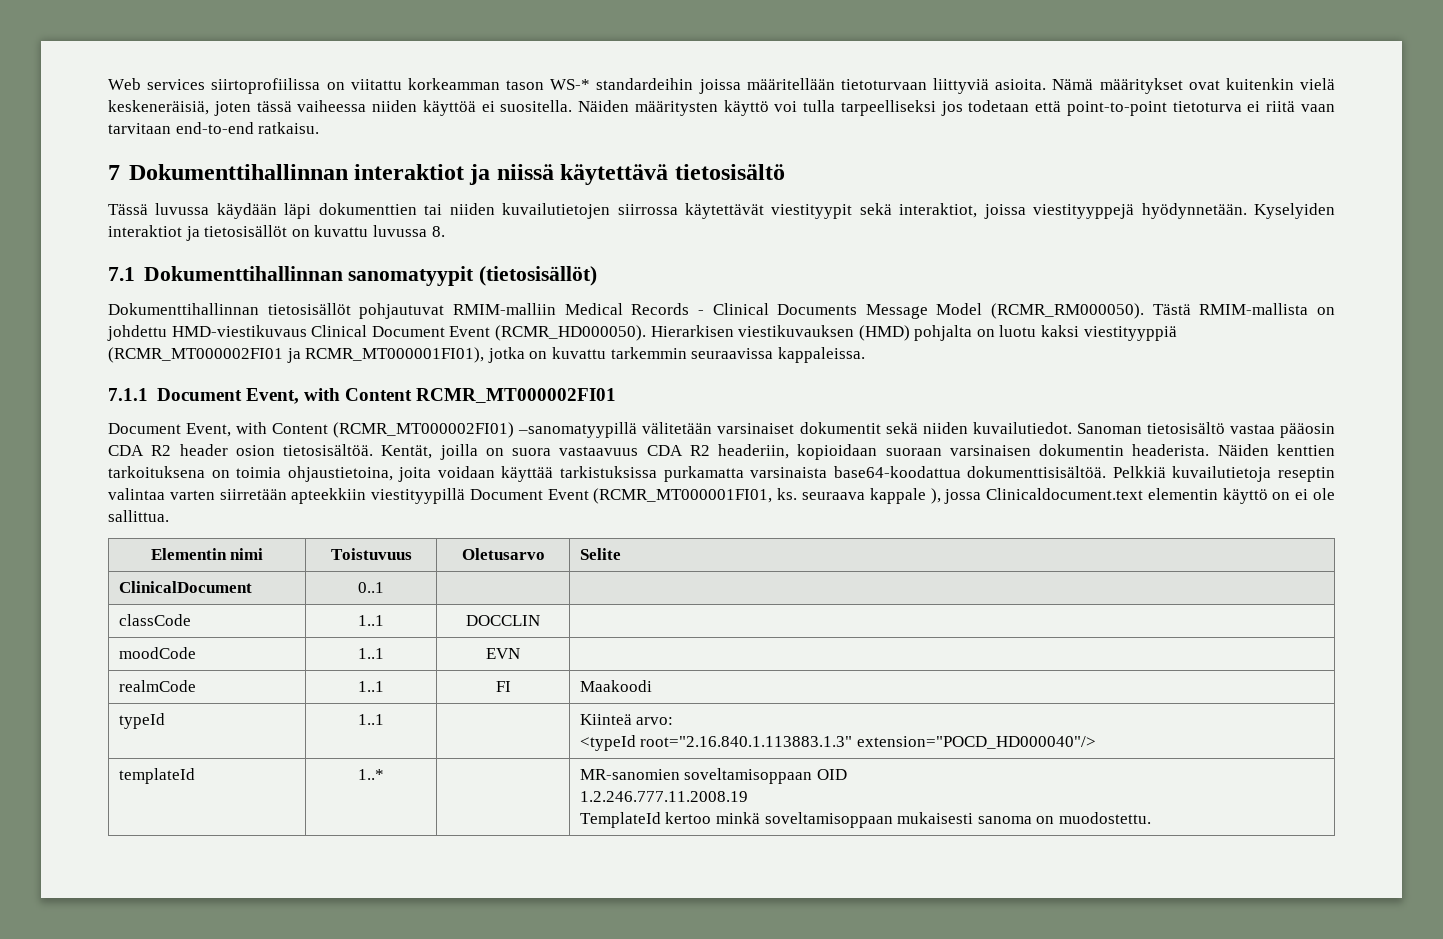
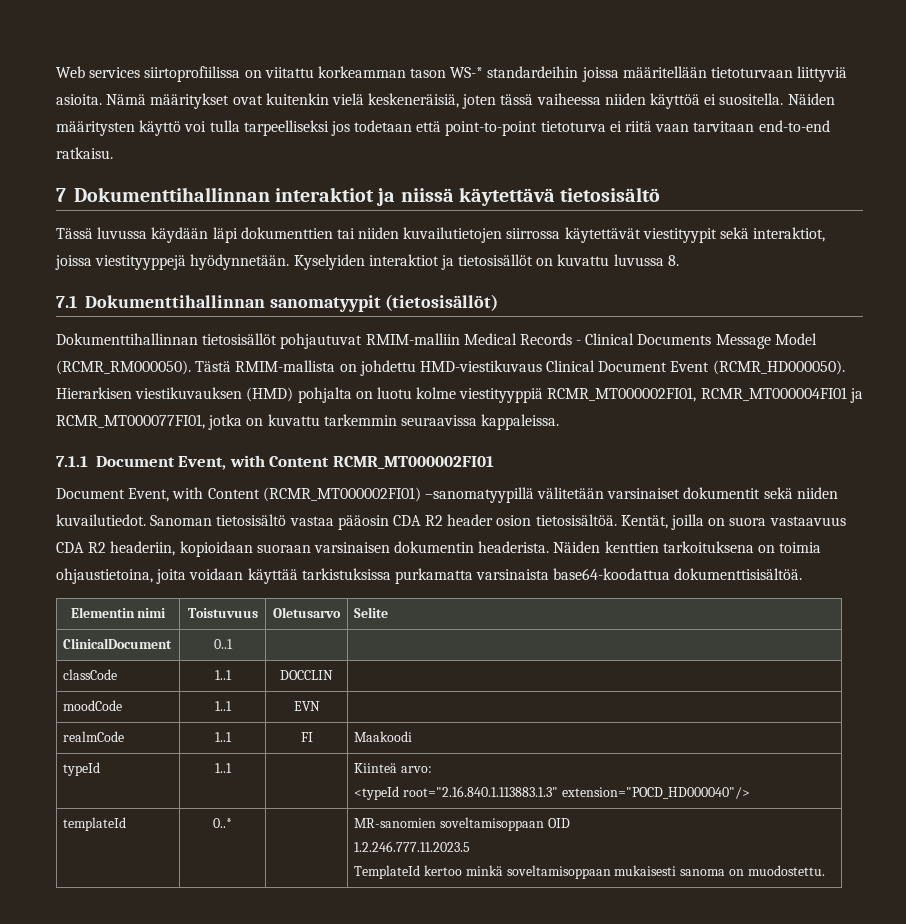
- Hierarkisen viestikuvauksen (HMD) pohjalta on luotu kaksi viestityyppiä (RCMR_MT000002FI01 ja RCMR_MT000001FI01), jotka on kuvattu tarkemmin seuraavissa kappaleissa.
+ Hierarkisen viestikuvauksen (HMD) pohjalta on luotu kolme viestityyppiä RCMR_MT000002FI01, RCMR_MT000004FI01 ja RCMR_MT000077FI01, jotka on kuvattu tarkemmin seuraavissa kappaleissa.
- Pelkkiä kuvailutietoja reseptin valintaa varten siirretään apteekkiin viestityypillä Document Event (RCMR_MT000001FI01, ks. seuraava kappale ), jossa Clinicaldocument.text elementin käyttö on ei ole sallittua.
- templateId | 1..* | | MR-sanomien soveltamisoppaan OID
- 1.2.246.777.11.2008.19
+ templateId | 0..* | | MR-sanomien soveltamisoppaan OID
+ 1.2.246.777.11.2023.5

